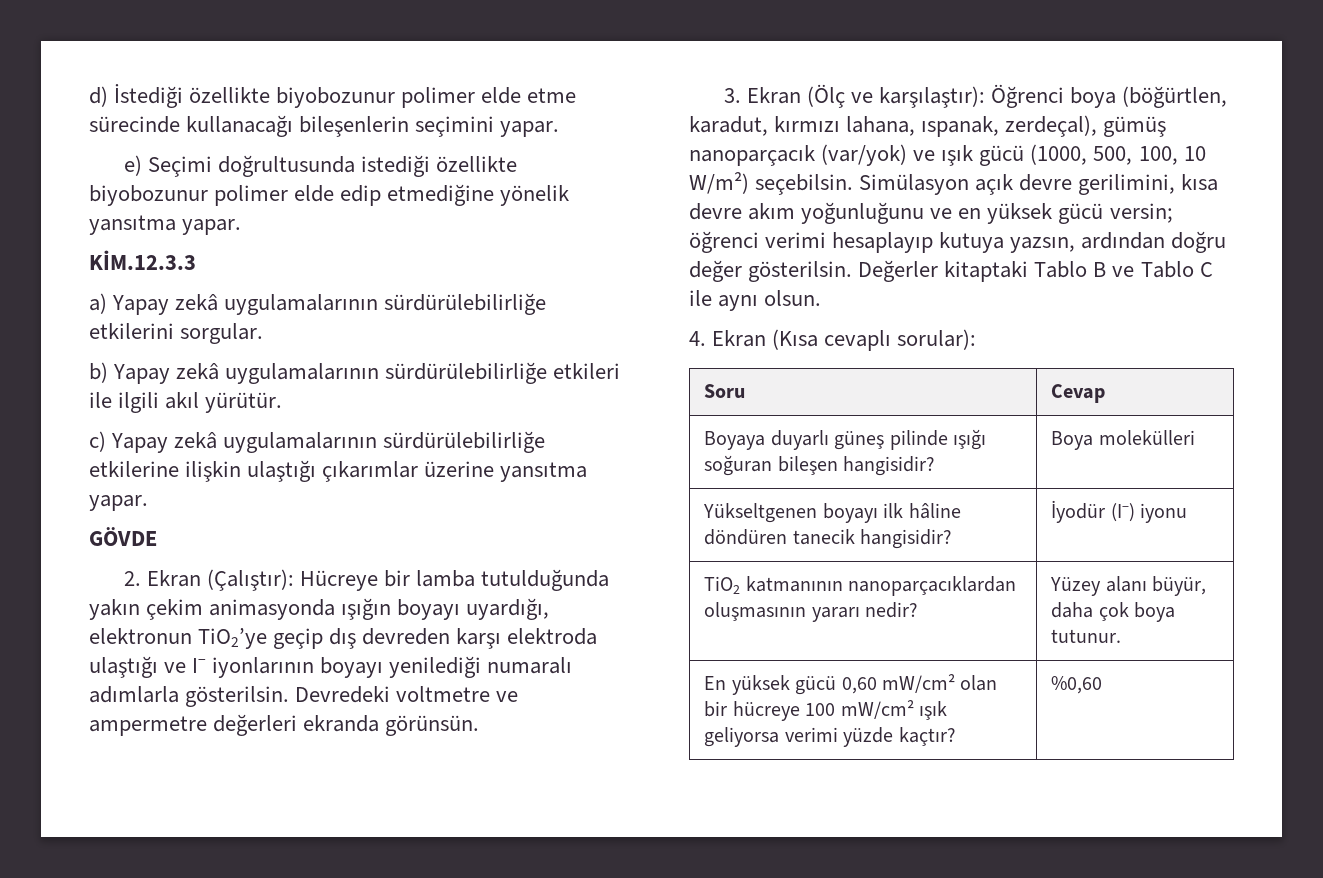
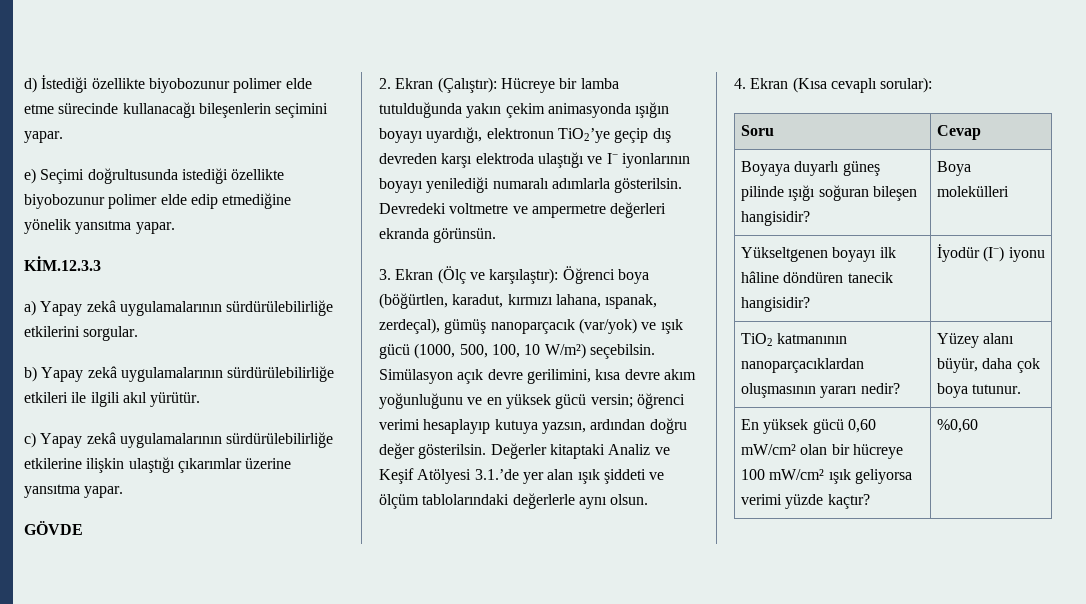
- Değerler kitaptaki Tablo B ve Tablo C ile aynı olsun.
+ Değerler kitaptaki Analiz ve Keşif Atölyesi 3.1.’de yer alan ışık şiddeti ve ölçüm tablolarındaki değerlerle aynı olsun.

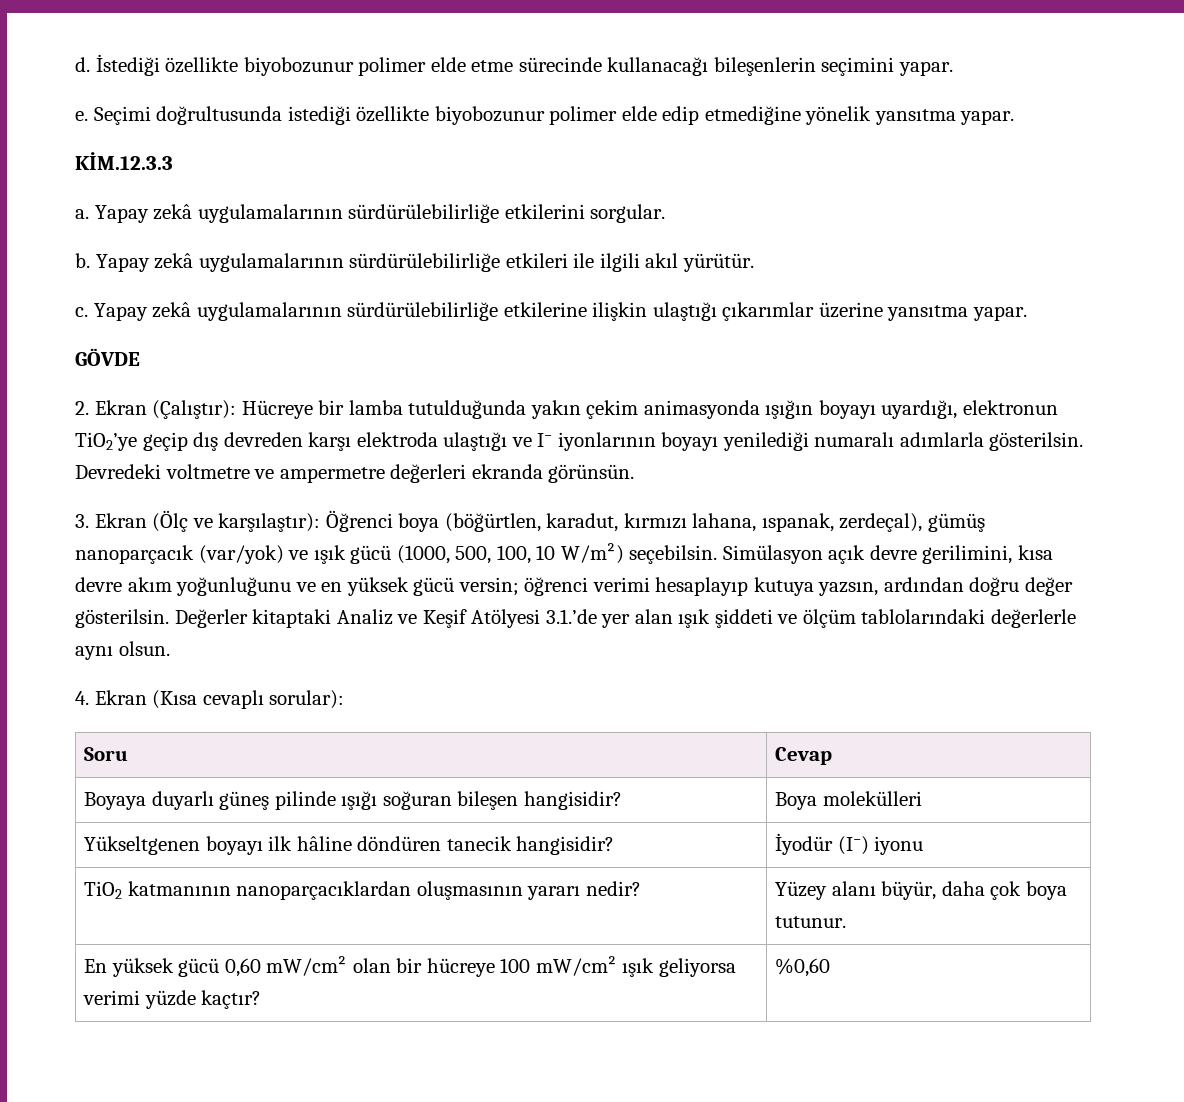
- d) İstediği özellikte biyobozunur polimer elde etme sürecinde kullanacağı bileşenlerin seçimini yapar.
+ d. İstediği özellikte biyobozunur polimer elde etme sürecinde kullanacağı bileşenlerin seçimini yapar.
- e) Seçimi doğrultusunda istediği özellikte biyobozunur polimer elde edip etmediğine yönelik yansıtma yapar.
+ e. Seçimi doğrultusunda istediği özellikte biyobozunur polimer elde edip etmediğine yönelik yansıtma yapar.
- a) Yapay zekâ uygulamalarının sürdürülebilirliğe etkilerini sorgular.
+ a. Yapay zekâ uygulamalarının sürdürülebilirliğe etkilerini sorgular.
- b) Yapay zekâ uygulamalarının sürdürülebilirliğe etkileri ile ilgili akıl yürütür.
+ b. Yapay zekâ uygulamalarının sürdürülebilirliğe etkileri ile ilgili akıl yürütür.
- c) Yapay zekâ uygulamalarının sürdürülebilirliğe etkilerine ilişkin ulaştığı çıkarımlar üzerine yansıtma yapar.
+ c. Yapay zekâ uygulamalarının sürdürülebilirliğe etkilerine ilişkin ulaştığı çıkarımlar üzerine yansıtma yapar.

